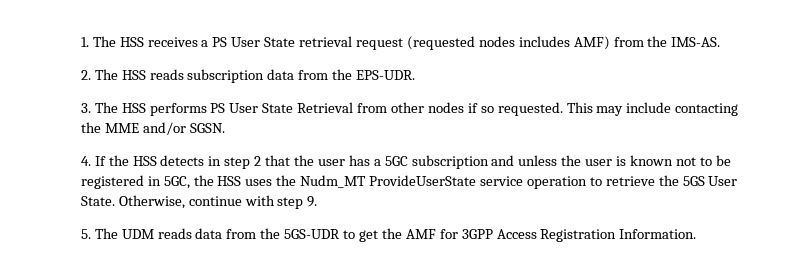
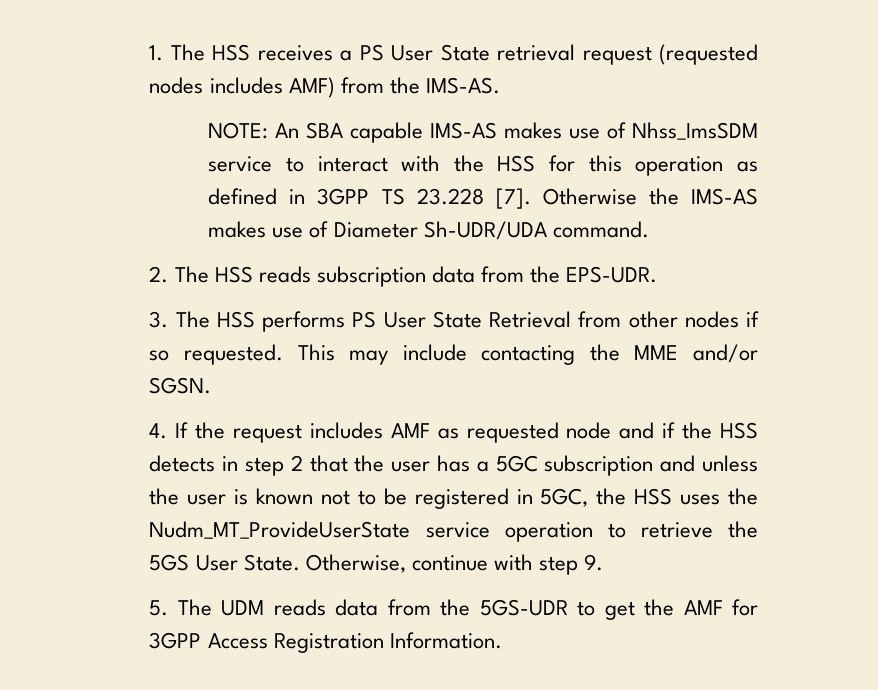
+ NOTE: An SBA capable IMS-AS makes use of Nhss_ImsSDM service to interact with the HSS for this operation as defined in 3GPP TS 23.228 [7]. Otherwise the IMS-AS makes use of Diameter Sh-UDR/UDA command.
- 4. If the HSS detects in step 2 that the user has a 5GC subscription and unless the user is known not to be registered in 5GC, the HSS uses the Nudm_MT ProvideUserState service operation to retrieve the 5GS User State.
+ 4. If the request includes AMF as requested node and if the HSS detects in step 2 that the user has a 5GC subscription and unless the user is known not to be registered in 5GC, the HSS uses the Nudm_MT_ProvideUserState service operation to retrieve the 5GS User State.

